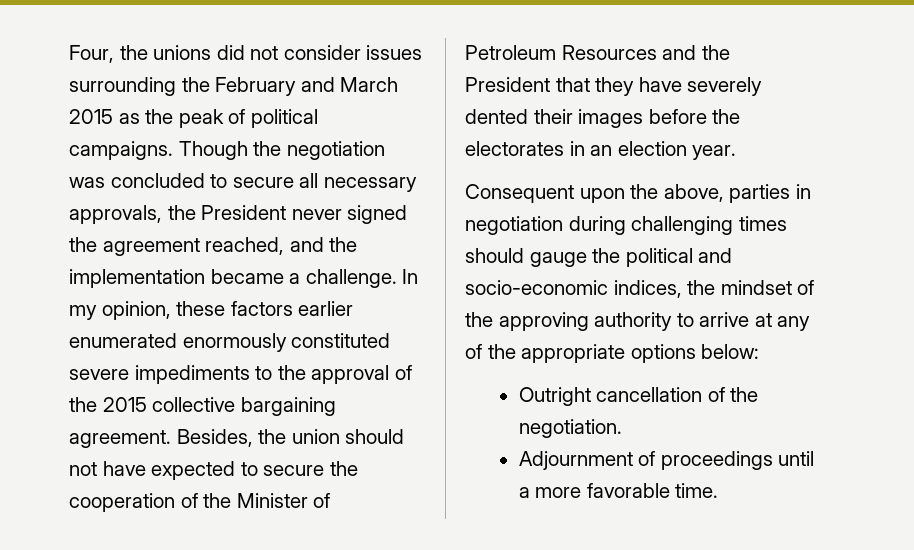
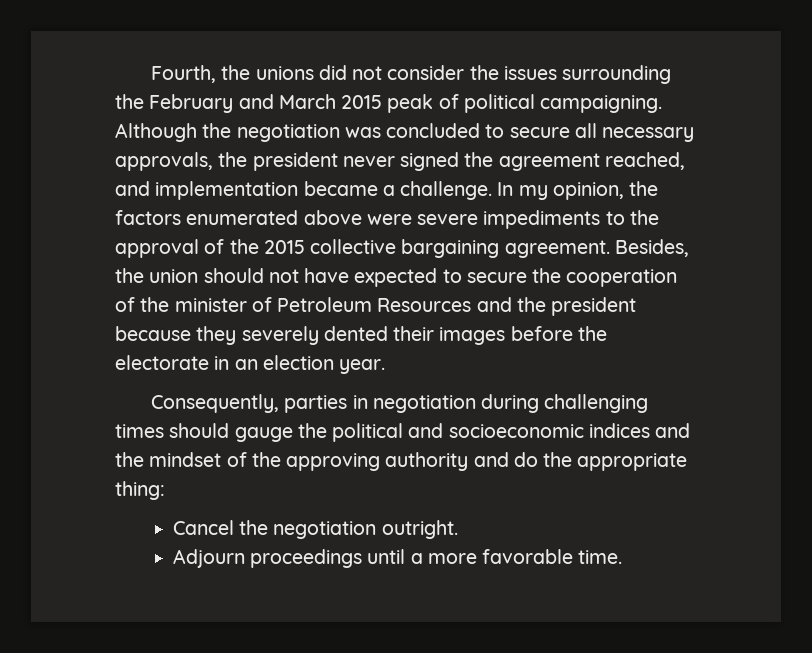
- Four, the unions did not consider issues surrounding the February and March 2015 as the peak of political campaigns. Though the negotiation was concluded to secure all necessary approvals, the President never signed the agreement reached, and the implementation became a challenge.
+ Fourth, the unions did not consider the issues surrounding the February and March 2015 peak of political campaigning. Although the negotiation was concluded to secure all necessary approvals, the president never signed the agreement reached, and implementation became a challenge.
- In my opinion, these factors earlier enumerated enormously constituted severe impediments to the approval of the 2015 collective bargaining agreement.
+ In my opinion, the factors enumerated above were severe impediments to the approval of the 2015 collective bargaining agreement.
- Besides, the union should not have expected to secure the cooperation of the Minister of Petroleum Resources and the President that they have severely dented their images before the electorates in an election year.
+ Besides, the union should not have expected to secure the cooperation of the minister of Petroleum Resources and the president because they severely dented their images before the electorate in an election year.
- Consequent upon the above, parties in negotiation during challenging times should gauge the political and socio-economic indices, the mindset of the approving authority to arrive at any of the appropriate options below:
- Outright cancellation of the negotiation.
- Adjournment of proceedings until a more favorable time.
+ Consequently, parties in negotiation during challenging times should gauge the political and socioeconomic indices and the mindset of the approving authority and do the appropriate thing:
+ Cancel the negotiation outright.
+ Adjourn proceedings until a more favorable time.

